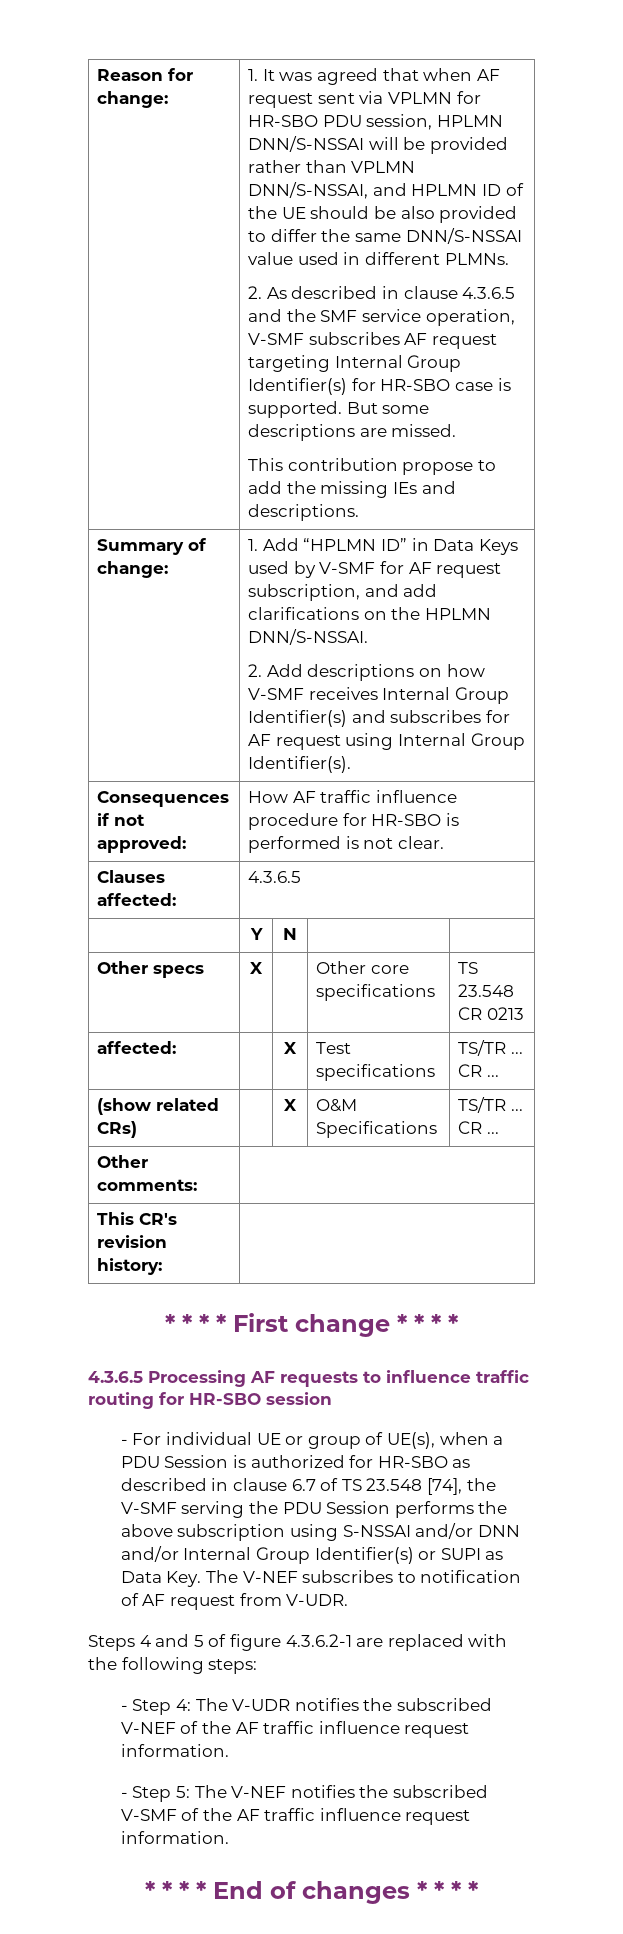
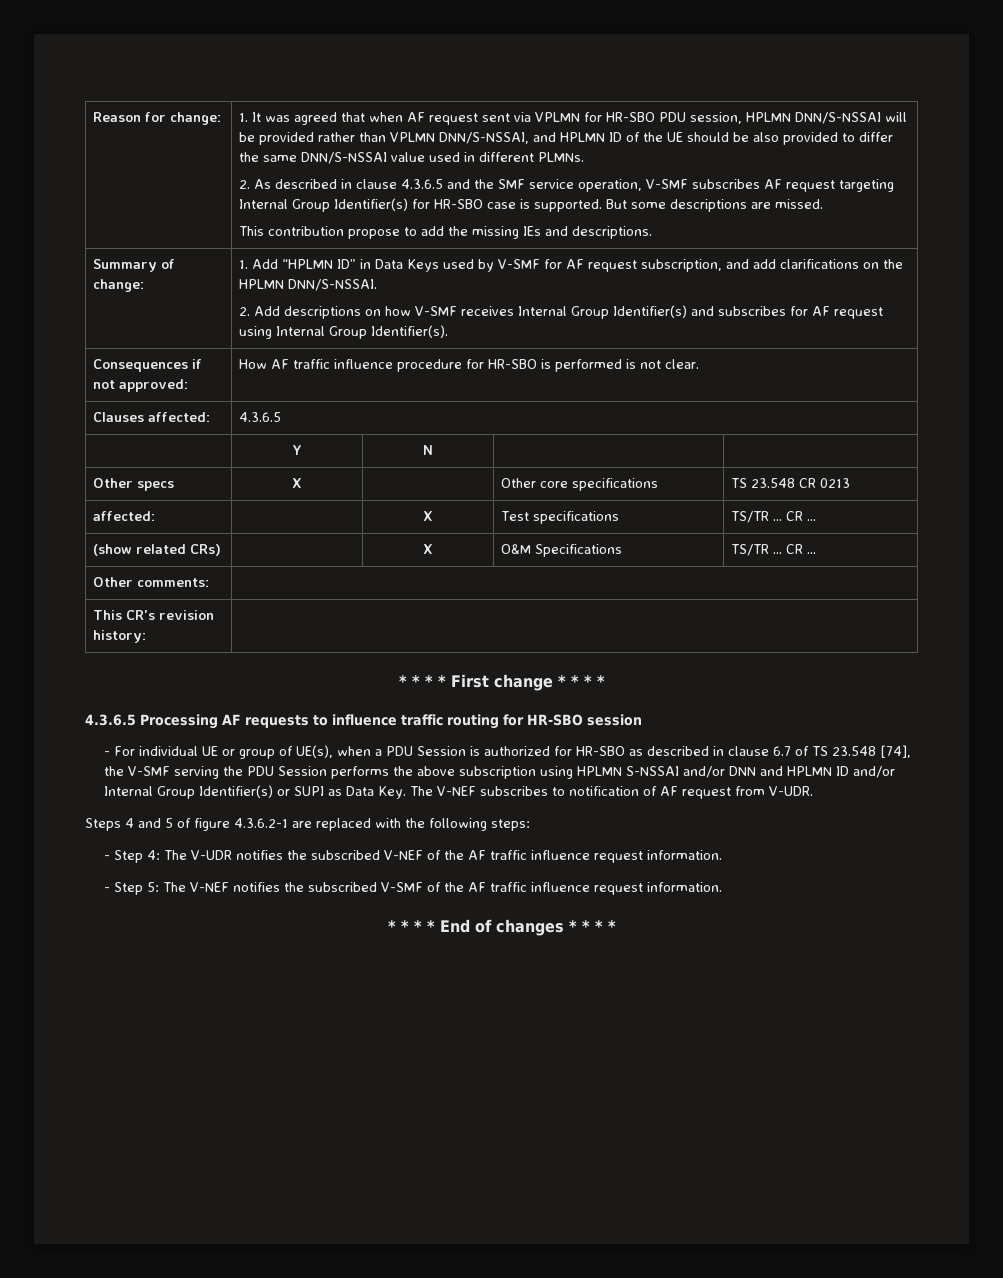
- - For individual UE or group of UE(s), when a PDU Session is authorized for HR-SBO as described in clause 6.7 of TS 23.548 [74], the V-SMF serving the PDU Session performs the above subscription using S-NSSAI and/or DNN and/or Internal Group Identifier(s) or SUPI as Data Key. The V-NEF subscribes to notification of AF request from V-UDR.
+ - For individual UE or group of UE(s), when a PDU Session is authorized for HR-SBO as described in clause 6.7 of TS 23.548 [74], the V-SMF serving the PDU Session performs the above subscription using HPLMN S-NSSAI and/or DNN and HPLMN ID and/or Internal Group Identifier(s) or SUPI as Data Key. The V-NEF subscribes to notification of AF request from V-UDR.

